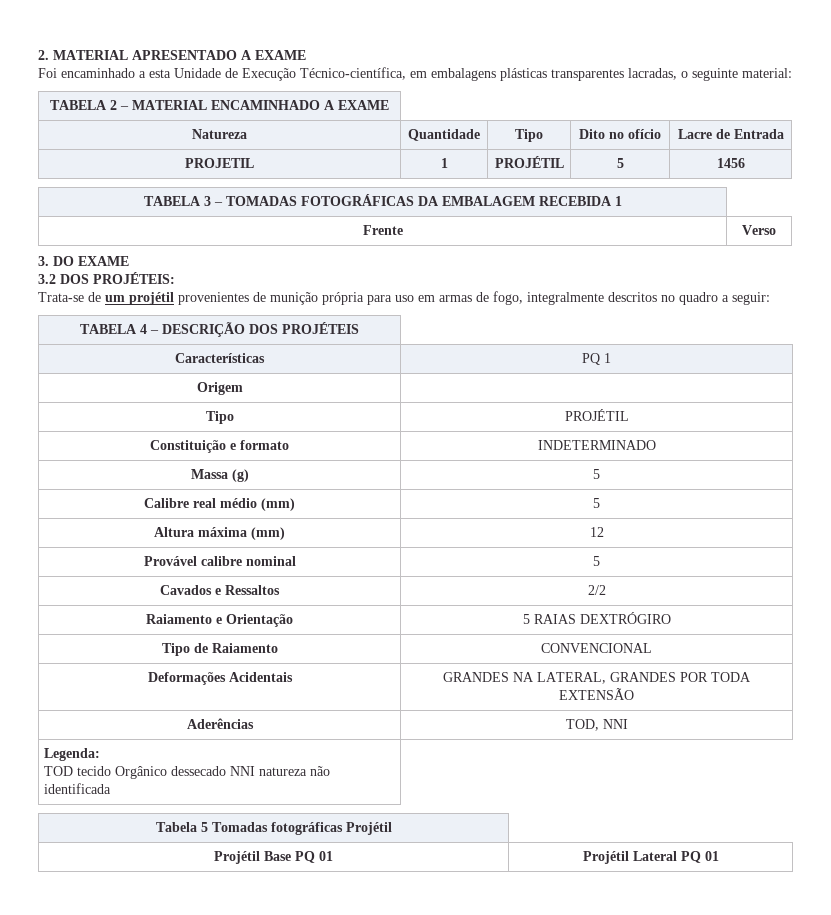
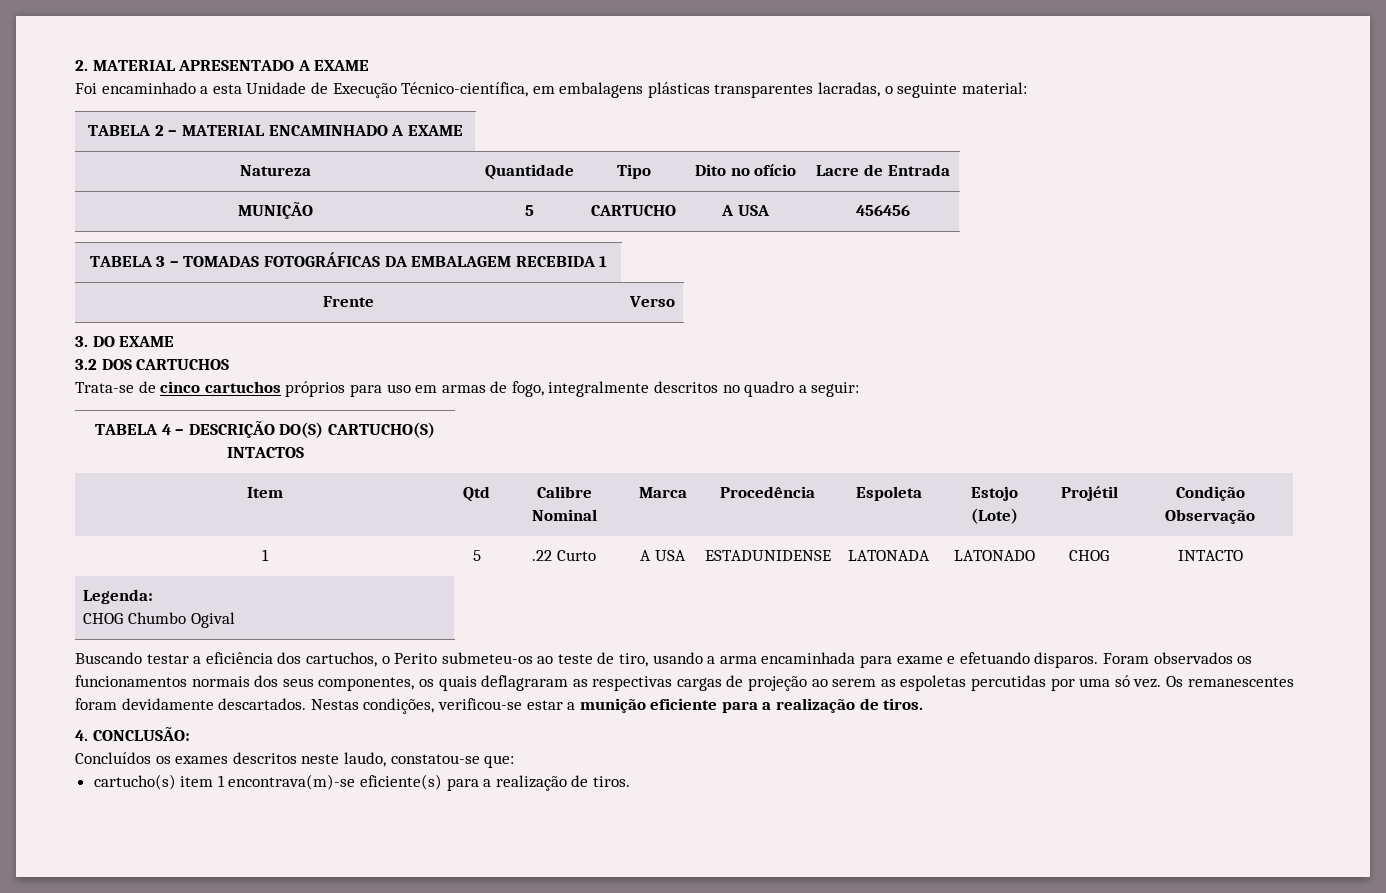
- PROJETIL | 1 | PROJÉTIL | 5 | 1456
+ MUNIÇÃO | 5 | CARTUCHO | A USA | 456456
- 3.2 DOS PROJÉTEIS:
+ 3.2 DOS CARTUCHOS
- Trata-se de um projétil provenientes de munição própria para uso em armas de fogo, integralmente descritos no quadro a seguir:
+ Trata-se de cinco cartuchos próprios para uso em armas de fogo, integralmente descritos no quadro a seguir:
- TABELA 4 – DESCRIÇÃO DOS PROJÉTEIS
- Características | PQ 1
- Origem |
- Tipo | PROJÉTIL
- Constituição e formato | INDETERMINADO
- Massa (g) | 5
- Calibre real médio (mm) | 5
- Altura máxima (mm) | 12
- Provável calibre nominal | 5
- Cavados e Ressaltos | 2/2
- Raiamento e Orientação | 5 RAIAS DEXTRÓGIRO
- Tipo de Raiamento | CONVENCIONAL
- Deformações Acidentais | GRANDES NA LATERAL, GRANDES POR TODA EXTENSÃO
- Aderências | TOD, NNI
+ TABELA 4 – DESCRIÇÃO DO(S) CARTUCHO(S) INTACTOS
+ Item | Qtd | Calibre Nominal | Marca | Procedência | Espoleta | Estojo (Lote) | Projétil | Condição Observação
+ 1 | 5 | .22 Curto | A USA | ESTADUNIDENSE | LATONADA | LATONADO | CHOG | INTACTO
  Legenda:
- TOD tecido Orgânico dessecado NNI natureza não identificada
- Tabela 5 Tomadas fotográficas Projétil
- Projétil Base PQ 01 | Projétil Lateral PQ 01
+ CHOG Chumbo Ogival
+ Buscando testar a eficiência dos cartuchos, o Perito submeteu-os ao teste de tiro, usando a arma encaminhada para exame e efetuando disparos. Foram observados os funcionamentos normais dos seus componentes, os quais deflagraram as respectivas cargas de projeção ao serem as espoletas percutidas por uma só vez. Os remanescentes foram devidamente descartados. Nestas condições, verificou-se estar a munição eficiente para a realização de tiros.
+ 4. CONCLUSÃO:
+ Concluídos os exames descritos neste laudo, constatou-se que:
+ cartucho(s) item 1 encontrava(m)-se eficiente(s) para a realização de tiros.

